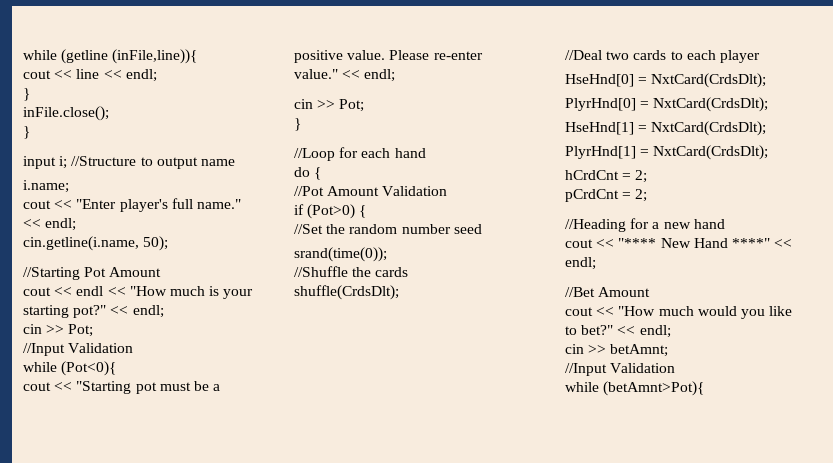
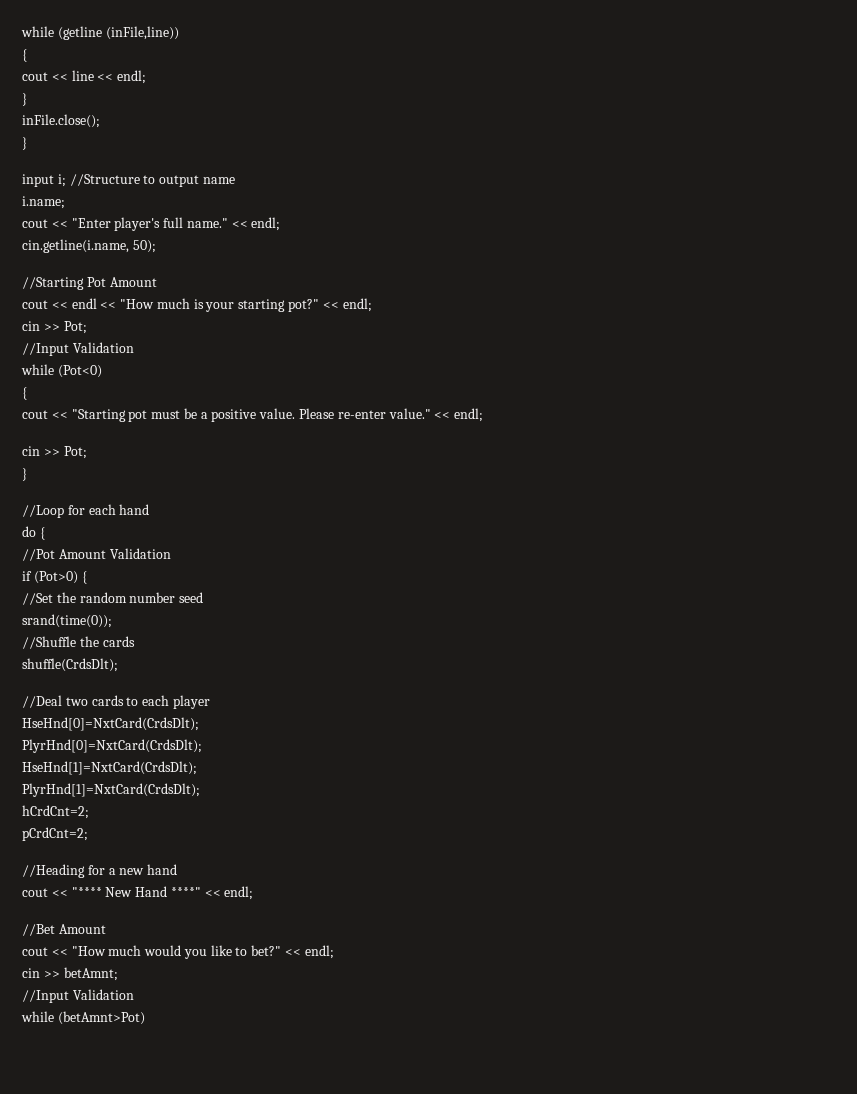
- while (getline (inFile,line)){
+ while (getline (inFile,line))
+ {
- while (Pot<0){
+ while (Pot<0)
+ {
- HseHnd[0] = NxtCard(CrdsDlt);
- PlyrHnd[0] = NxtCard(CrdsDlt);
- HseHnd[1] = NxtCard(CrdsDlt);
- PlyrHnd[1] = NxtCard(CrdsDlt);
- hCrdCnt = 2;
- pCrdCnt = 2;
+ HseHnd[0]=NxtCard(CrdsDlt);
+ PlyrHnd[0]=NxtCard(CrdsDlt);
+ HseHnd[1]=NxtCard(CrdsDlt);
+ PlyrHnd[1]=NxtCard(CrdsDlt);
+ hCrdCnt=2;
+ pCrdCnt=2;
- while (betAmnt>Pot){
+ while (betAmnt>Pot)

